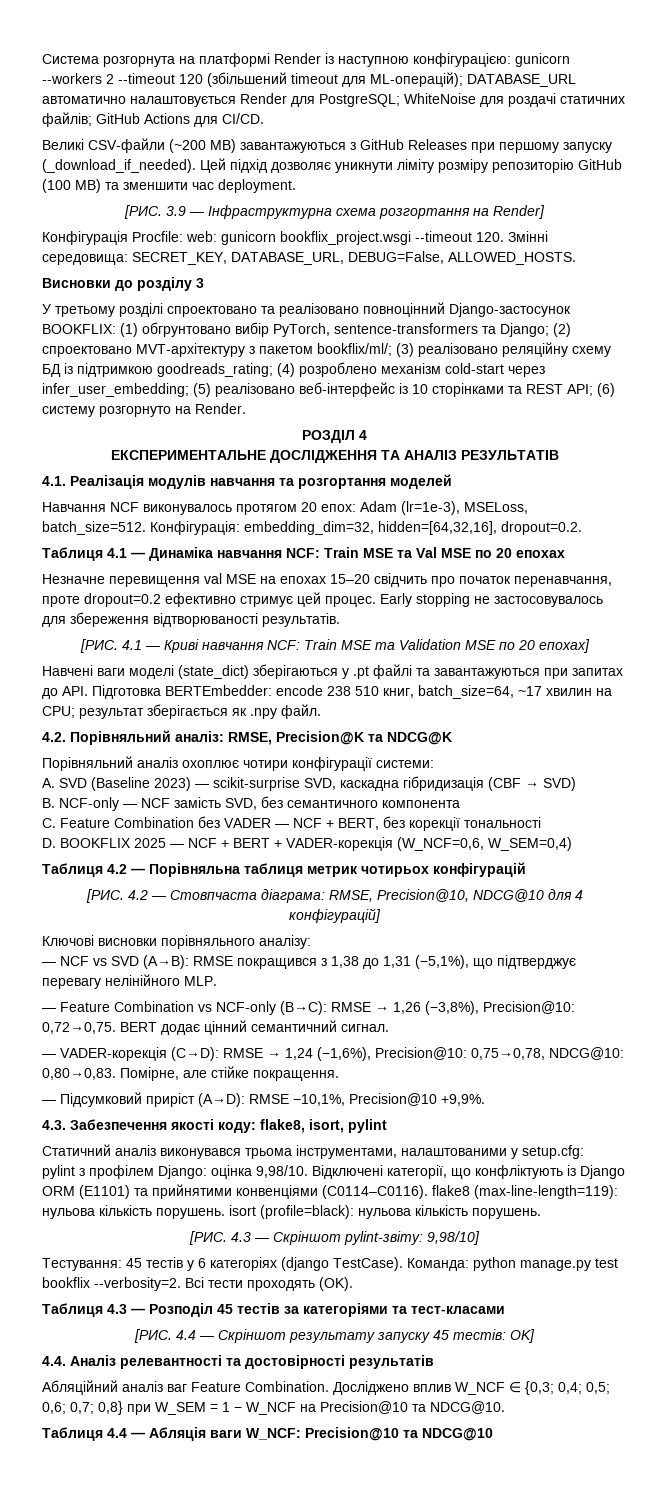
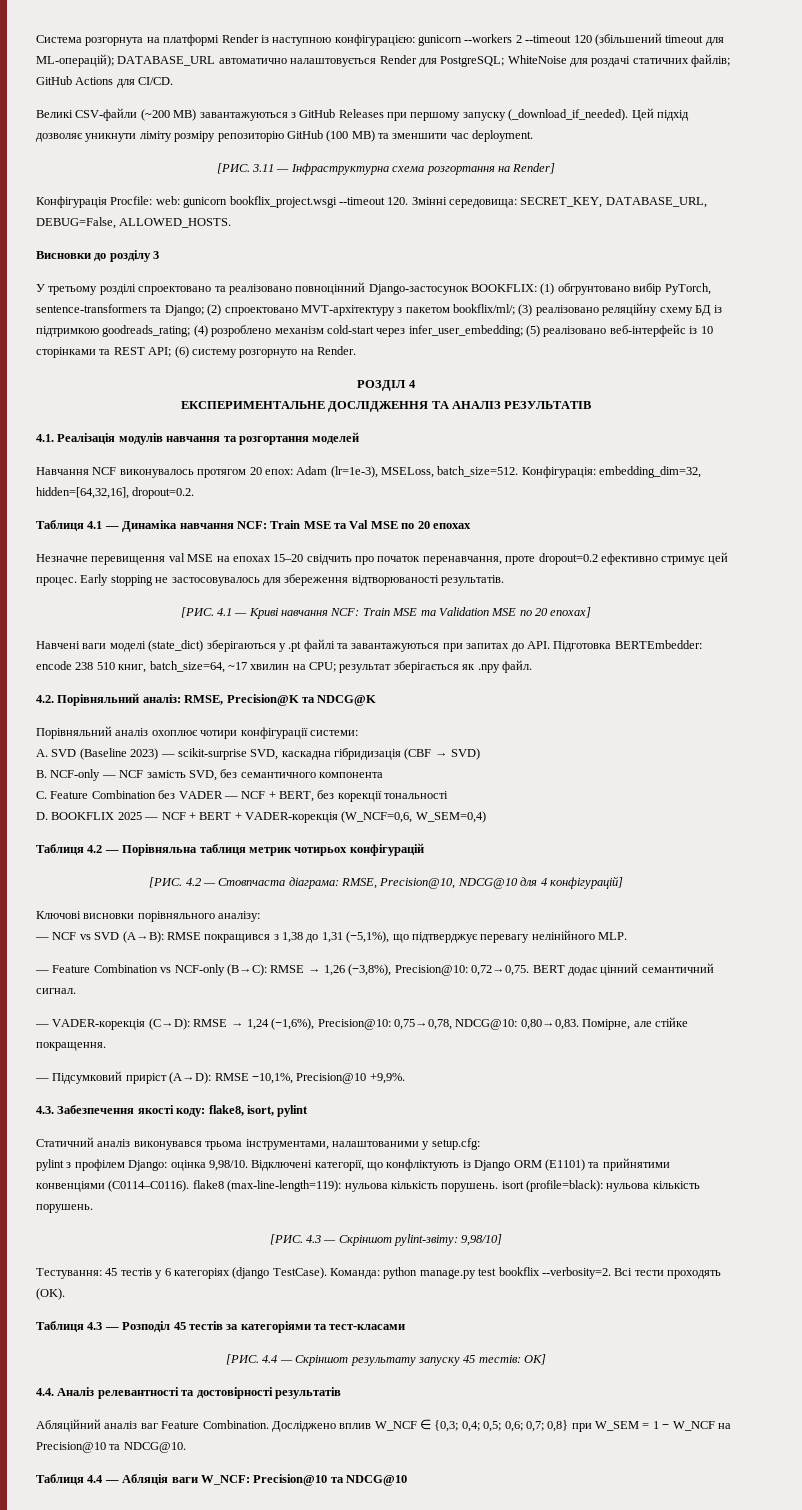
- [РИС. 3.9 — Інфраструктурна схема розгортання на Render]
+ [РИС. 3.11 — Інфраструктурна схема розгортання на Render]

